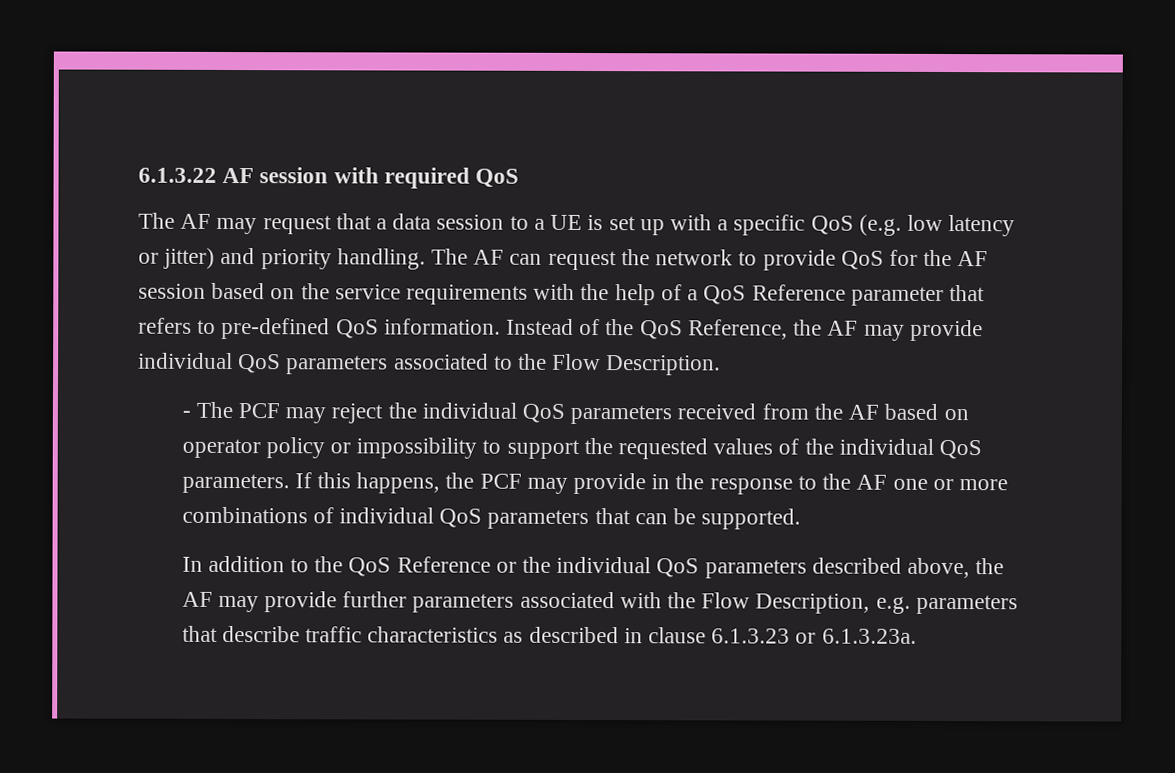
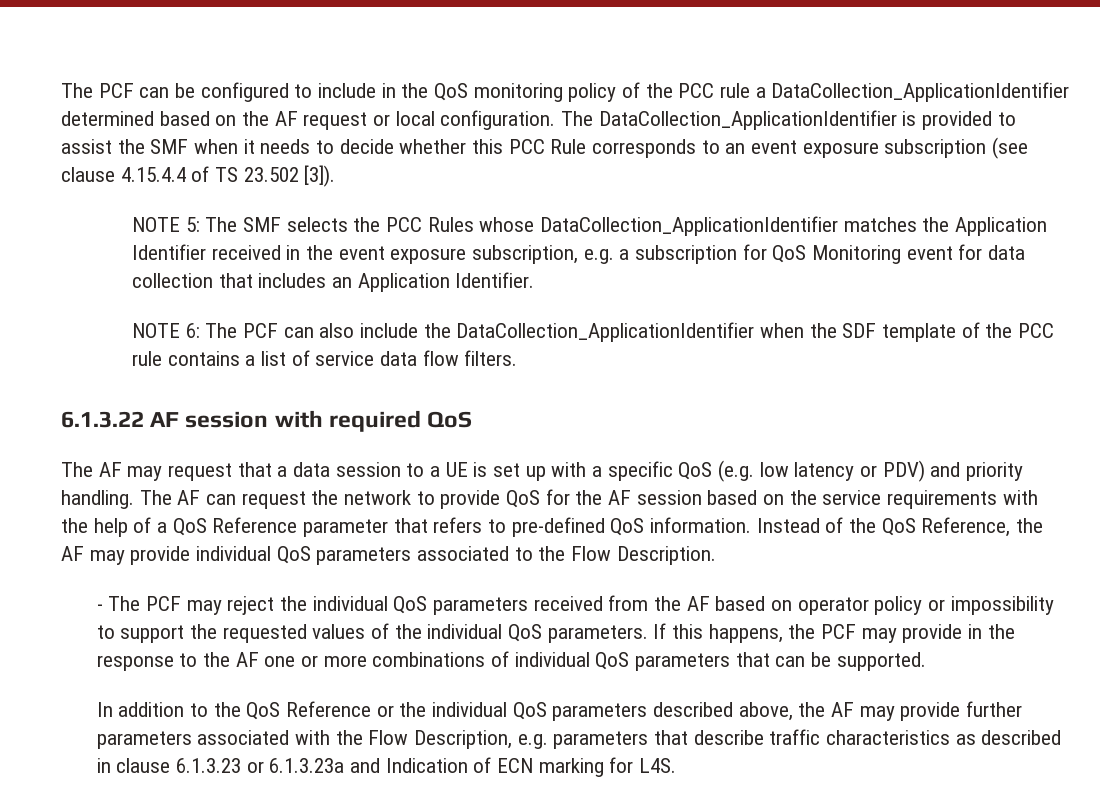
+ The PCF can be configured to include in the QoS monitoring policy of the PCC rule a DataCollection_ApplicationIdentifier determined based on the AF request or local configuration. The DataCollection_ApplicationIdentifier is provided to assist the SMF when it needs to decide whether this PCC Rule corresponds to an event exposure subscription (see clause 4.15.4.4 of TS 23.502 [3]).
+ NOTE 5: The SMF selects the PCC Rules whose DataCollection_ApplicationIdentifier matches the Application Identifier received in the event exposure subscription, e.g. a subscription for QoS Monitoring event for data collection that includes an Application Identifier.
+ NOTE 6: The PCF can also include the DataCollection_ApplicationIdentifier when the SDF template of the PCC rule contains a list of service data flow filters.
- The AF may request that a data session to a UE is set up with a specific QoS (e.g. low latency or jitter) and priority handling.
+ The AF may request that a data session to a UE is set up with a specific QoS (e.g. low latency or PDV) and priority handling.
- In addition to the QoS Reference or the individual QoS parameters described above, the AF may provide further parameters associated with the Flow Description, e.g. parameters that describe traffic characteristics as described in clause 6.1.3.23 or 6.1.3.23a.
+ In addition to the QoS Reference or the individual QoS parameters described above, the AF may provide further parameters associated with the Flow Description, e.g. parameters that describe traffic characteristics as described in clause 6.1.3.23 or 6.1.3.23a and Indication of ECN marking for L4S.

